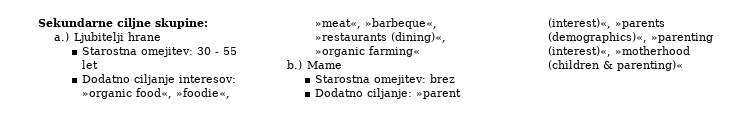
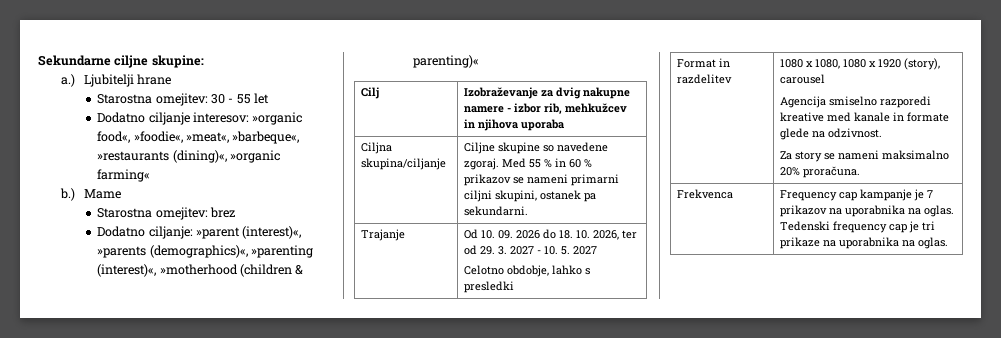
+ Cilj | Izobraževanje za dvig nakupne namere - izbor rib, mehkužcev in njihova uporaba
+ Ciljna skupina/ciljanje | Ciljne skupine so navedene zgoraj. Med 55 % in 60 % prikazov se nameni primarni ciljni skupini, ostanek pa sekundarni.
+ Trajanje | Od 10. 09. 2026 do 18. 10. 2026, ter od 29. 3. 2027 - 10. 5. 2027
+ Celotno obdobje, lahko s presledki
+ Format in razdelitev | 1080 x 1080, 1080 x 1920 (story), carousel
+ Agencija smiselno razporedi kreative med kanale in formate glede na odzivnost.
+ Za story se nameni maksimalno 20% proračuna.
+ Frekvenca | Frequency cap kampanje je 7 prikazov na uporabnika na oglas. Tedenski frequency cap je tri prikaze na uporabnika na oglas.

